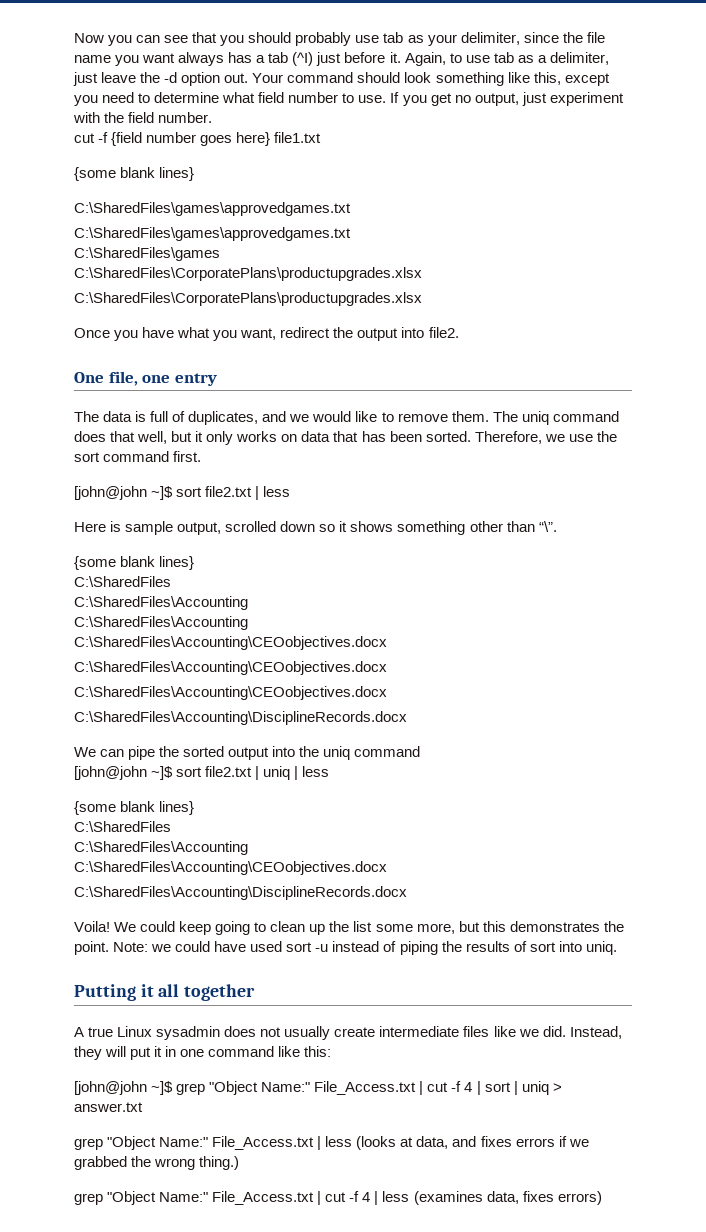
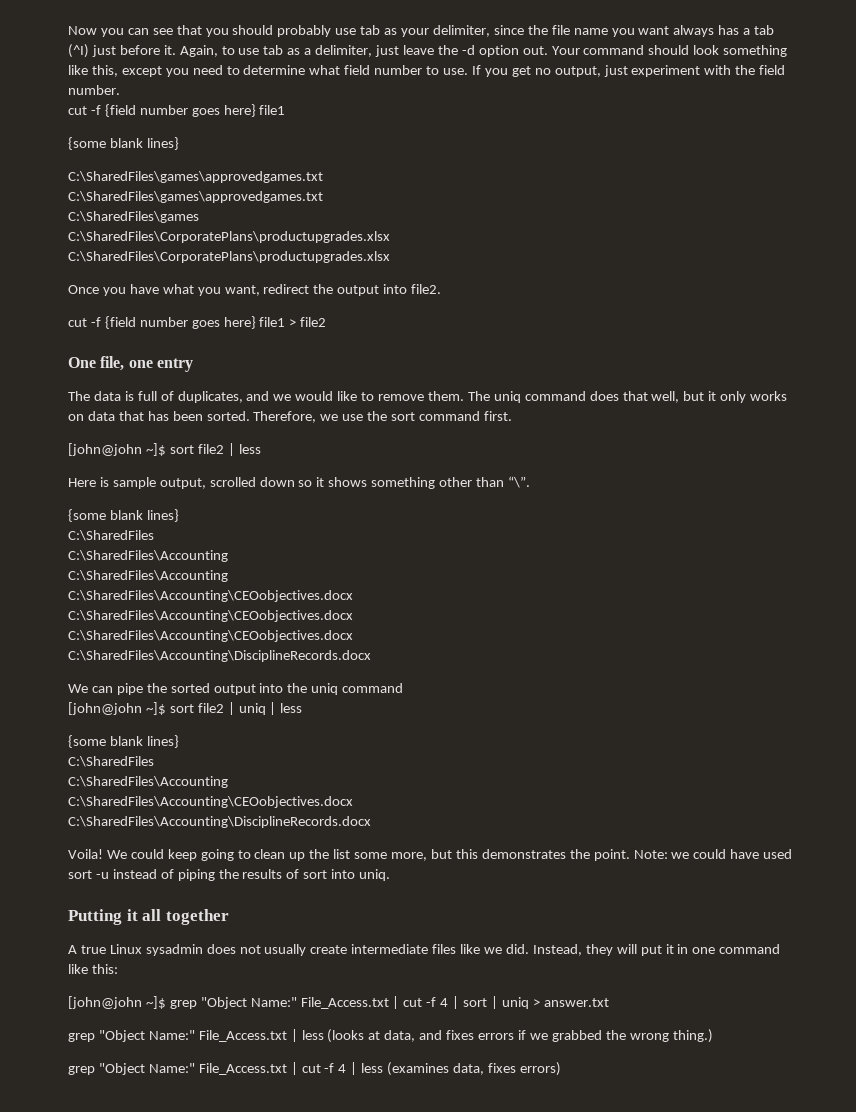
  If you get no output, just experiment with the field number.
- cut -f {field number goes here} file1.txt
+ cut -f {field number goes here} file1
+ cut -f {field number goes here} file1 > file2
- [john@john ~]$ sort file2.txt | less
+ [john@john ~]$ sort file2 | less
- [john@john ~]$ sort file2.txt | uniq | less
+ [john@john ~]$ sort file2 | uniq | less

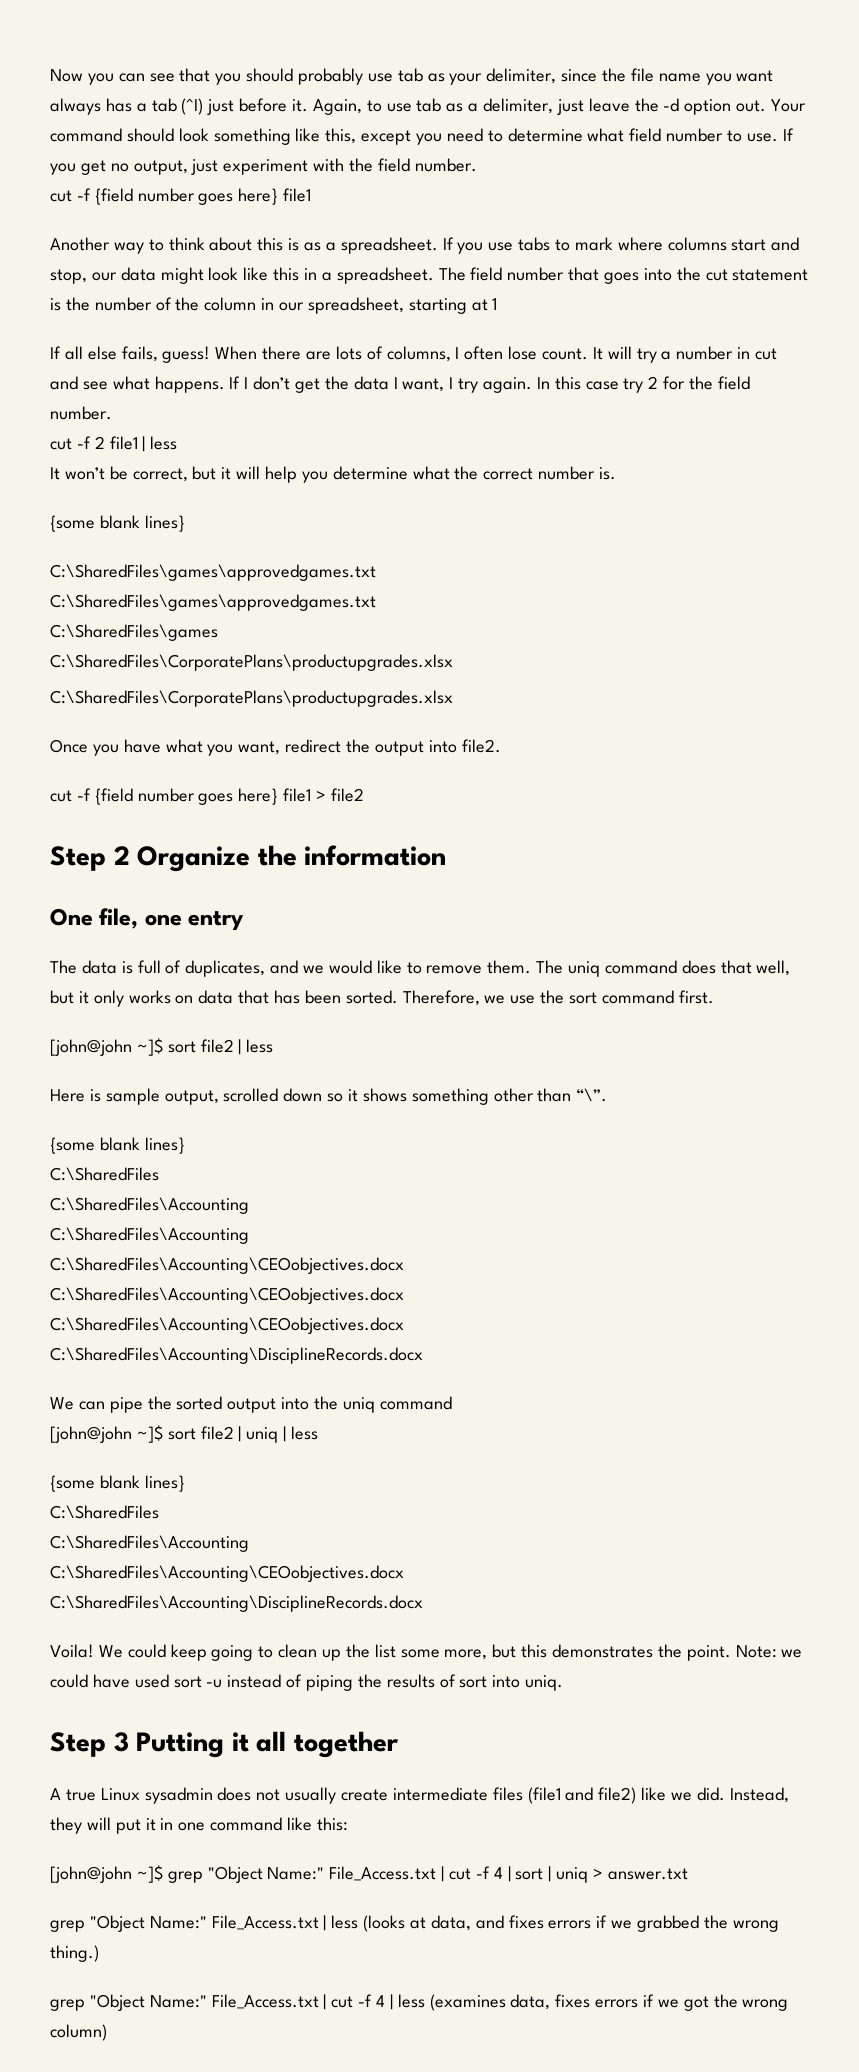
+ Another way to think about this is as a spreadsheet. If you use tabs to mark where columns start and stop, our data might look like this in a spreadsheet. The field number that goes into the cut statement is the number of the column in our spreadsheet, starting at 1
+ If all else fails, guess! When there are lots of columns, I often lose count. It will try a number in cut and see what happens. If I don’t get the data I want, I try again. In this case try 2 for the field number.
+ cut -f 2 file1 | less
+ It won’t be correct, but it will help you determine what the correct number is.
+ Step 2 Organize the information
- Putting it all together
+ Step 3 Putting it all together
- A true Linux sysadmin does not usually create intermediate files like we did.
+ A true Linux sysadmin does not usually create intermediate files (file1 and file2) like we did.
- grep "Object Name:" File_Access.txt | cut -f 4 | less (examines data, fixes errors)
+ grep "Object Name:" File_Access.txt | cut -f 4 | less (examines data, fixes errors if we got the wrong column)

